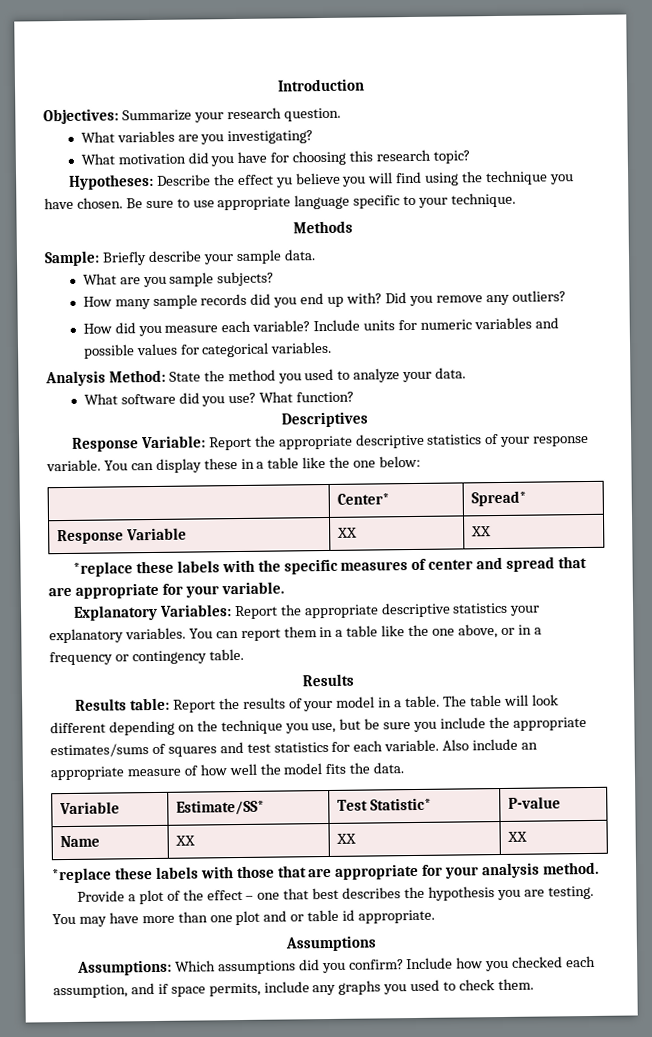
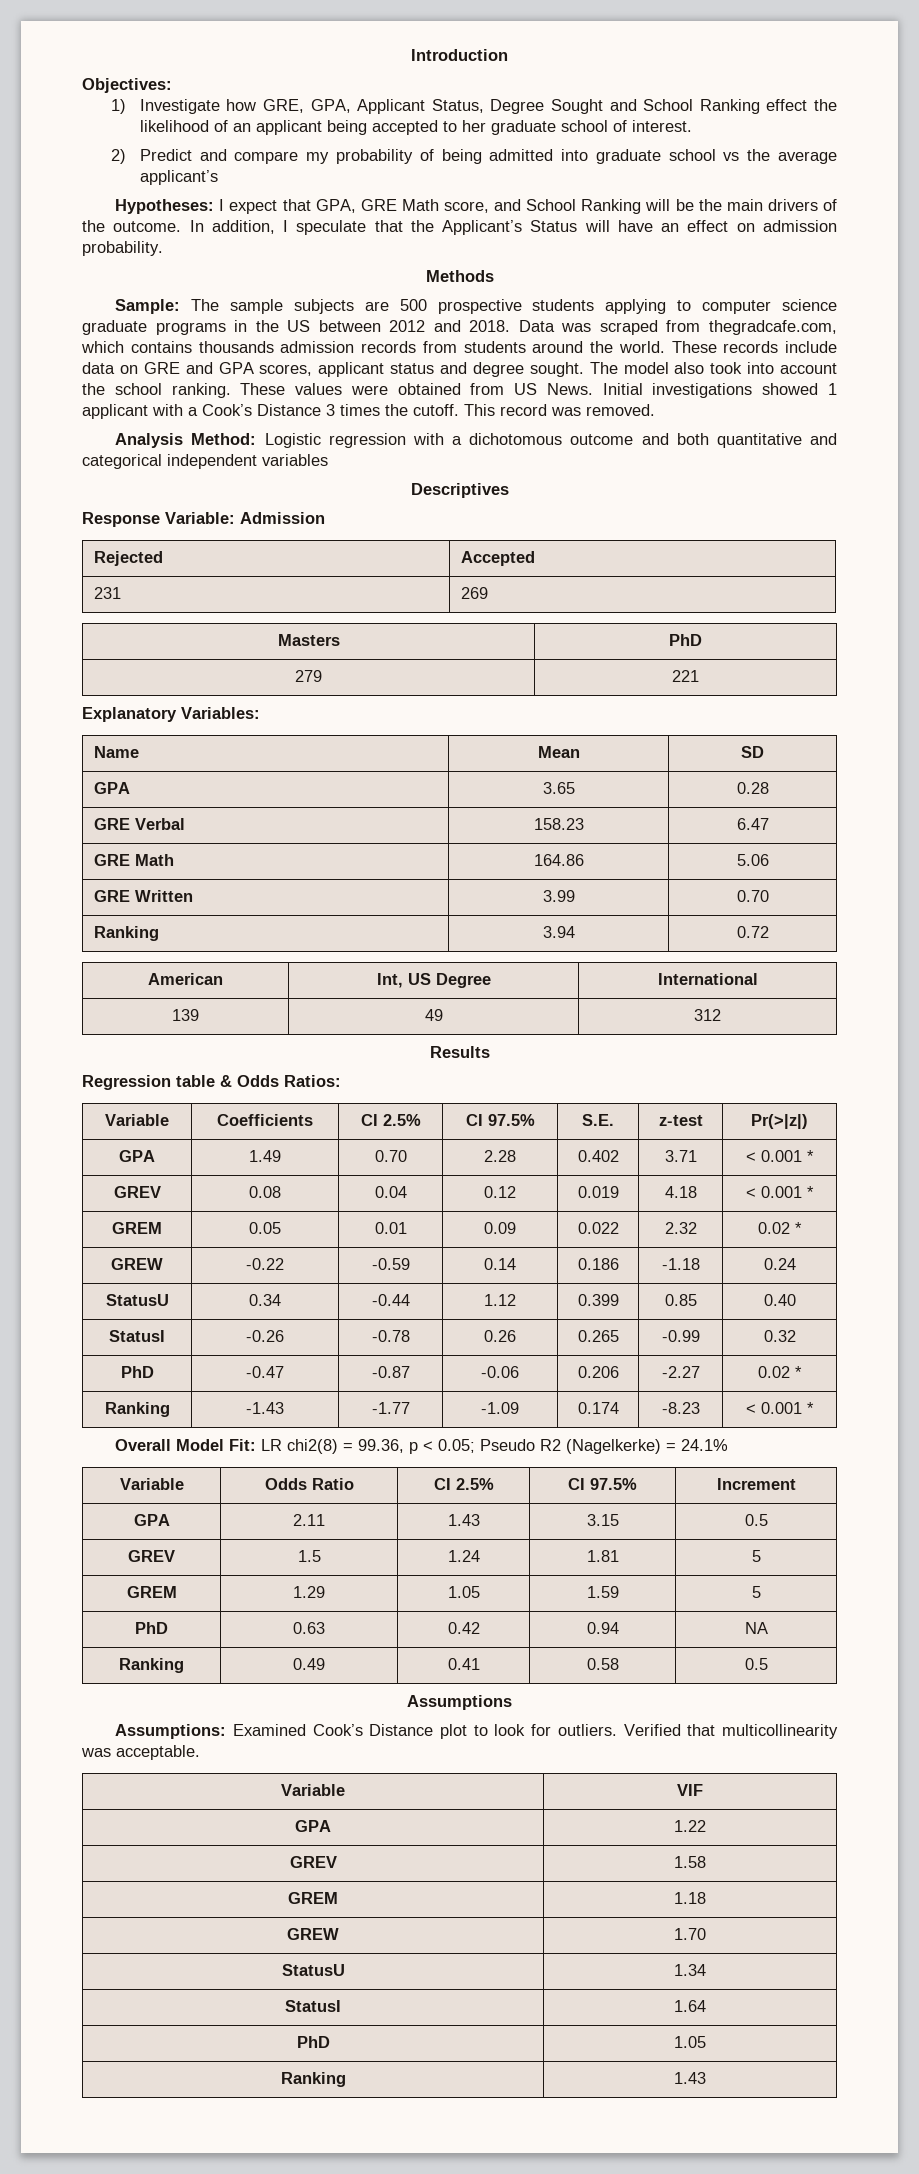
- Objectives: Summarize your research question.
- What variables are you investigating?
- What motivation did you have for choosing this research topic?
- Hypotheses: Describe the effect yu believe you will find using the technique you have chosen. Be sure to use appropriate language specific to your technique.
+ Objectives:
+ 1) Investigate how GRE, GPA, Applicant Status, Degree Sought and School Ranking effect the likelihood of an applicant being accepted to her graduate school of interest.
+ 2) Predict and compare my probability of being admitted into graduate school vs the average applicant’s
+ Hypotheses: I expect that GPA, GRE Math score, and School Ranking will be the main drivers of the outcome. In addition, I speculate that the Applicant’s Status will have an effect on admission probability.
  Methods
- Sample: Briefly describe your sample data.
- What are you sample subjects?
- How many sample records did you end up with? Did you remove any outliers?
- How did you measure each variable? Include units for numeric variables and possible values for categorical variables.
- Analysis Method: State the method you used to analyze your data.
- What software did you use? What function?
+ Sample: The sample subjects are 500 prospective students applying to computer science graduate programs in the US between 2012 and 2018. Data was scraped from thegradcafe.com, which contains thousands admission records from students around the world. These records include data on GRE and GPA scores, applicant status and degree sought. The model also took into account the school ranking. These values were obtained from US News. Initial investigations showed 1 applicant with a Cook’s Distance 3 times the cutoff. This record was removed.
+ Analysis Method: Logistic regression with a dichotomous outcome and both quantitative and categorical independent variables
  Descriptives
- Response Variable: Report the appropriate descriptive statistics of your response variable. You can display these in a table like the one below:
- | Center* | Spread*
- Response Variable | XX | XX
- *replace these labels with the specific measures of center and spread that are appropriate for your variable.
- Explanatory Variables: Report the appropriate descriptive statistics your explanatory variables. You can report them in a table like the one above, or in a frequency or contingency table.
+ Response Variable: Admission
+ Rejected | Accepted
+ 231 | 269
+ Masters | PhD
+ 279 | 221
+ Explanatory Variables:
+ Name | Mean | SD
+ GPA | 3.65 | 0.28
+ GRE Verbal | 158.23 | 6.47
+ GRE Math | 164.86 | 5.06
+ GRE Written | 3.99 | 0.70
+ Ranking | 3.94 | 0.72
+ American | Int, US Degree | International
+ 139 | 49 | 312
  Results
- Results table: Report the results of your model in a table. The table will look different depending on the technique you use, but be sure you include the appropriate estimates/sums of squares and test statistics for each variable. Also include an appropriate measure of how well the model fits the data.
- Variable | Estimate/SS* | Test Statistic* | P-value
- Name | XX | XX | XX
- *replace these labels with those that are appropriate for your analysis method.
- Provide a plot of the effect – one that best describes the hypothesis you are testing. You may have more than one plot and or table id appropriate.
+ Regression table & Odds Ratios:
+ Variable | Coefficients | CI 2.5% | CI 97.5% | S.E. | z-test | Pr(>|z|)
+ GPA | 1.49 | 0.70 | 2.28 | 0.402 | 3.71 | < 0.001 *
+ GREV | 0.08 | 0.04 | 0.12 | 0.019 | 4.18 | < 0.001 *
+ GREM | 0.05 | 0.01 | 0.09 | 0.022 | 2.32 | 0.02 *
+ GREW | -0.22 | -0.59 | 0.14 | 0.186 | -1.18 | 0.24
+ StatusU | 0.34 | -0.44 | 1.12 | 0.399 | 0.85 | 0.40
+ StatusI | -0.26 | -0.78 | 0.26 | 0.265 | -0.99 | 0.32
+ PhD | -0.47 | -0.87 | -0.06 | 0.206 | -2.27 | 0.02 *
+ Ranking | -1.43 | -1.77 | -1.09 | 0.174 | -8.23 | < 0.001 *
+ Overall Model Fit: LR chi2(8) = 99.36, p < 0.05; Pseudo R2 (Nagelkerke) = 24.1%
+ Variable | Odds Ratio | CI 2.5% | CI 97.5% | Increment
+ GPA | 2.11 | 1.43 | 3.15 | 0.5
+ GREV | 1.5 | 1.24 | 1.81 | 5
+ GREM | 1.29 | 1.05 | 1.59 | 5
+ PhD | 0.63 | 0.42 | 0.94 | NA
+ Ranking | 0.49 | 0.41 | 0.58 | 0.5
  Assumptions
- Assumptions: Which assumptions did you confirm? Include how you checked each assumption, and if space permits, include any graphs you used to check them.
+ Assumptions: Examined Cook’s Distance plot to look for outliers. Verified that multicollinearity was acceptable.
+ Variable | VIF
+ GPA | 1.22
+ GREV | 1.58
+ GREM | 1.18
+ GREW | 1.70
+ StatusU | 1.34
+ StatusI | 1.64
+ PhD | 1.05
+ Ranking | 1.43

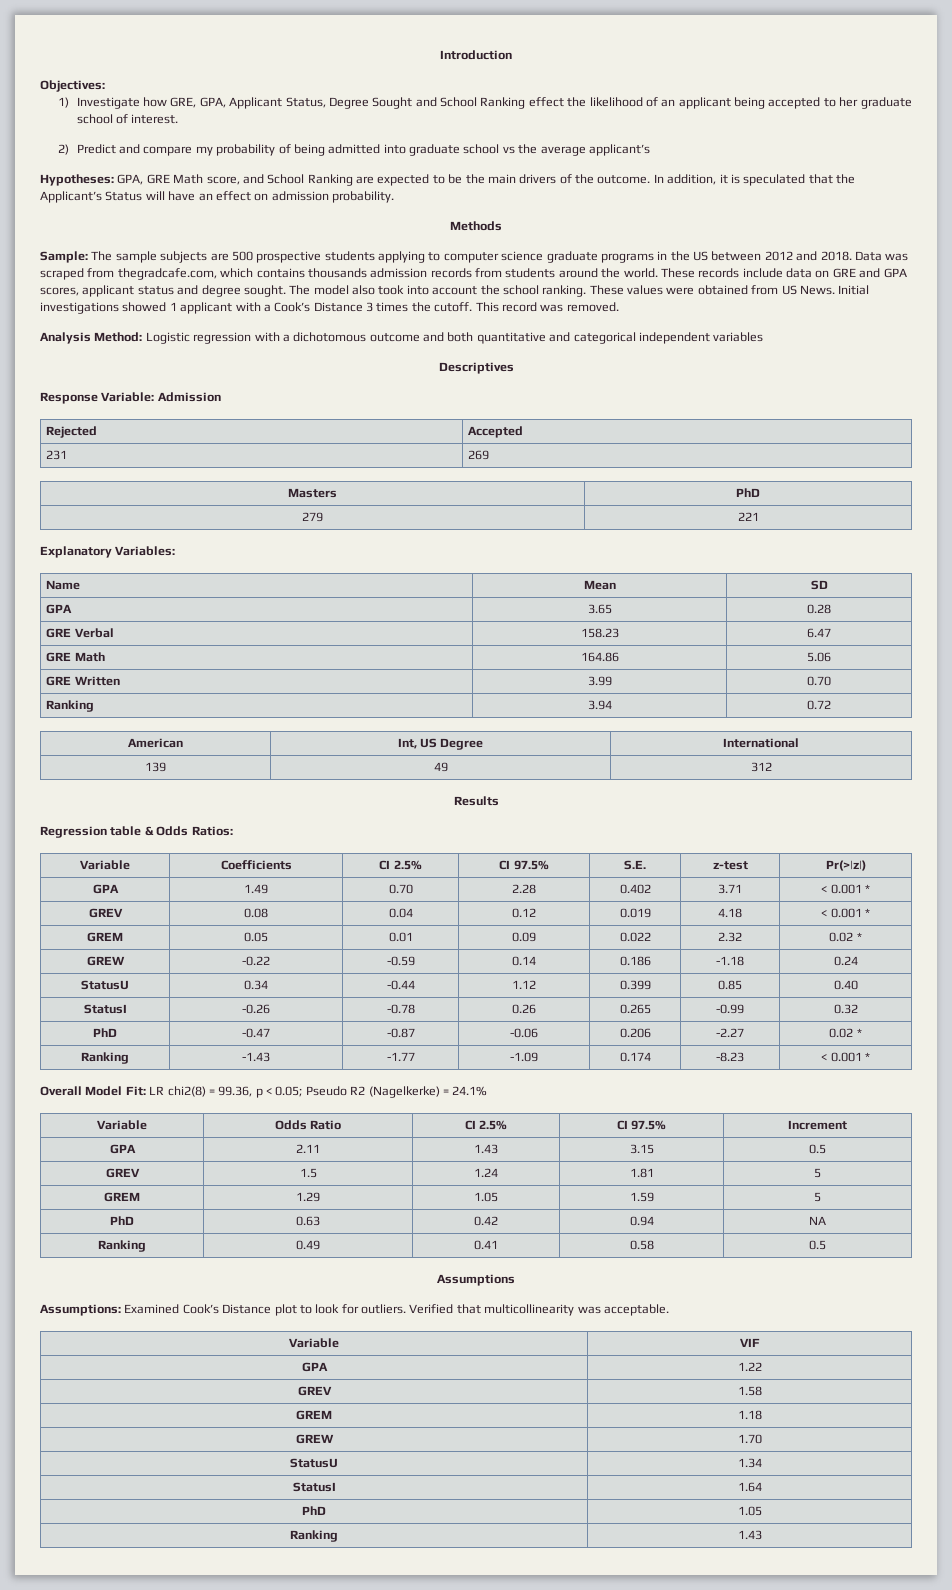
- Hypotheses: I expect that GPA, GRE Math score, and School Ranking will be the main drivers of the outcome.
+ Hypotheses: GPA, GRE Math score, and School Ranking are expected to be the main drivers of the outcome.
- In addition, I speculate that the Applicant’s Status will have an effect on admission probability.
+ In addition, it is speculated that the Applicant’s Status will have an effect on admission probability.

